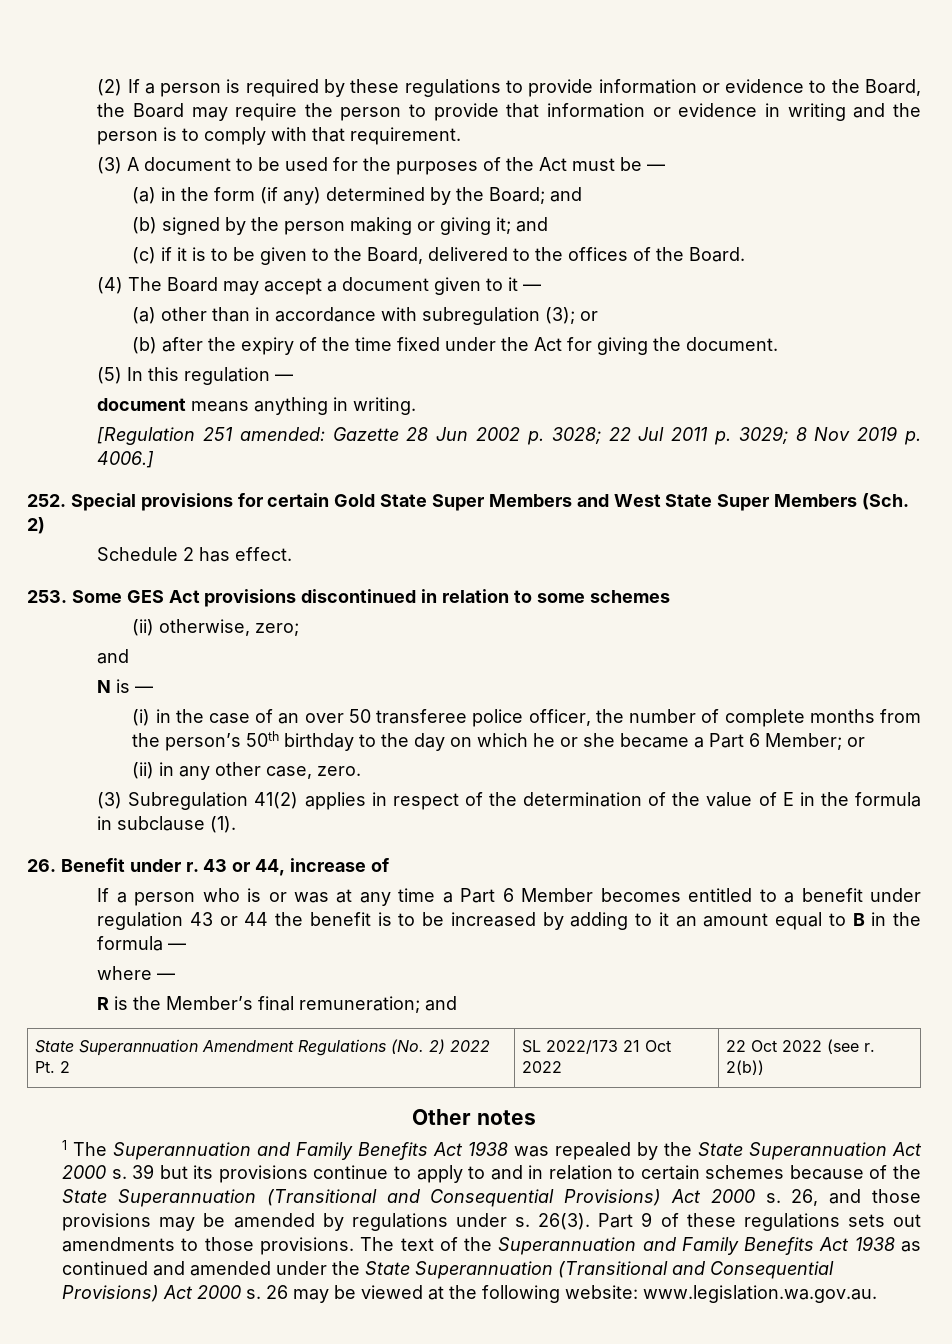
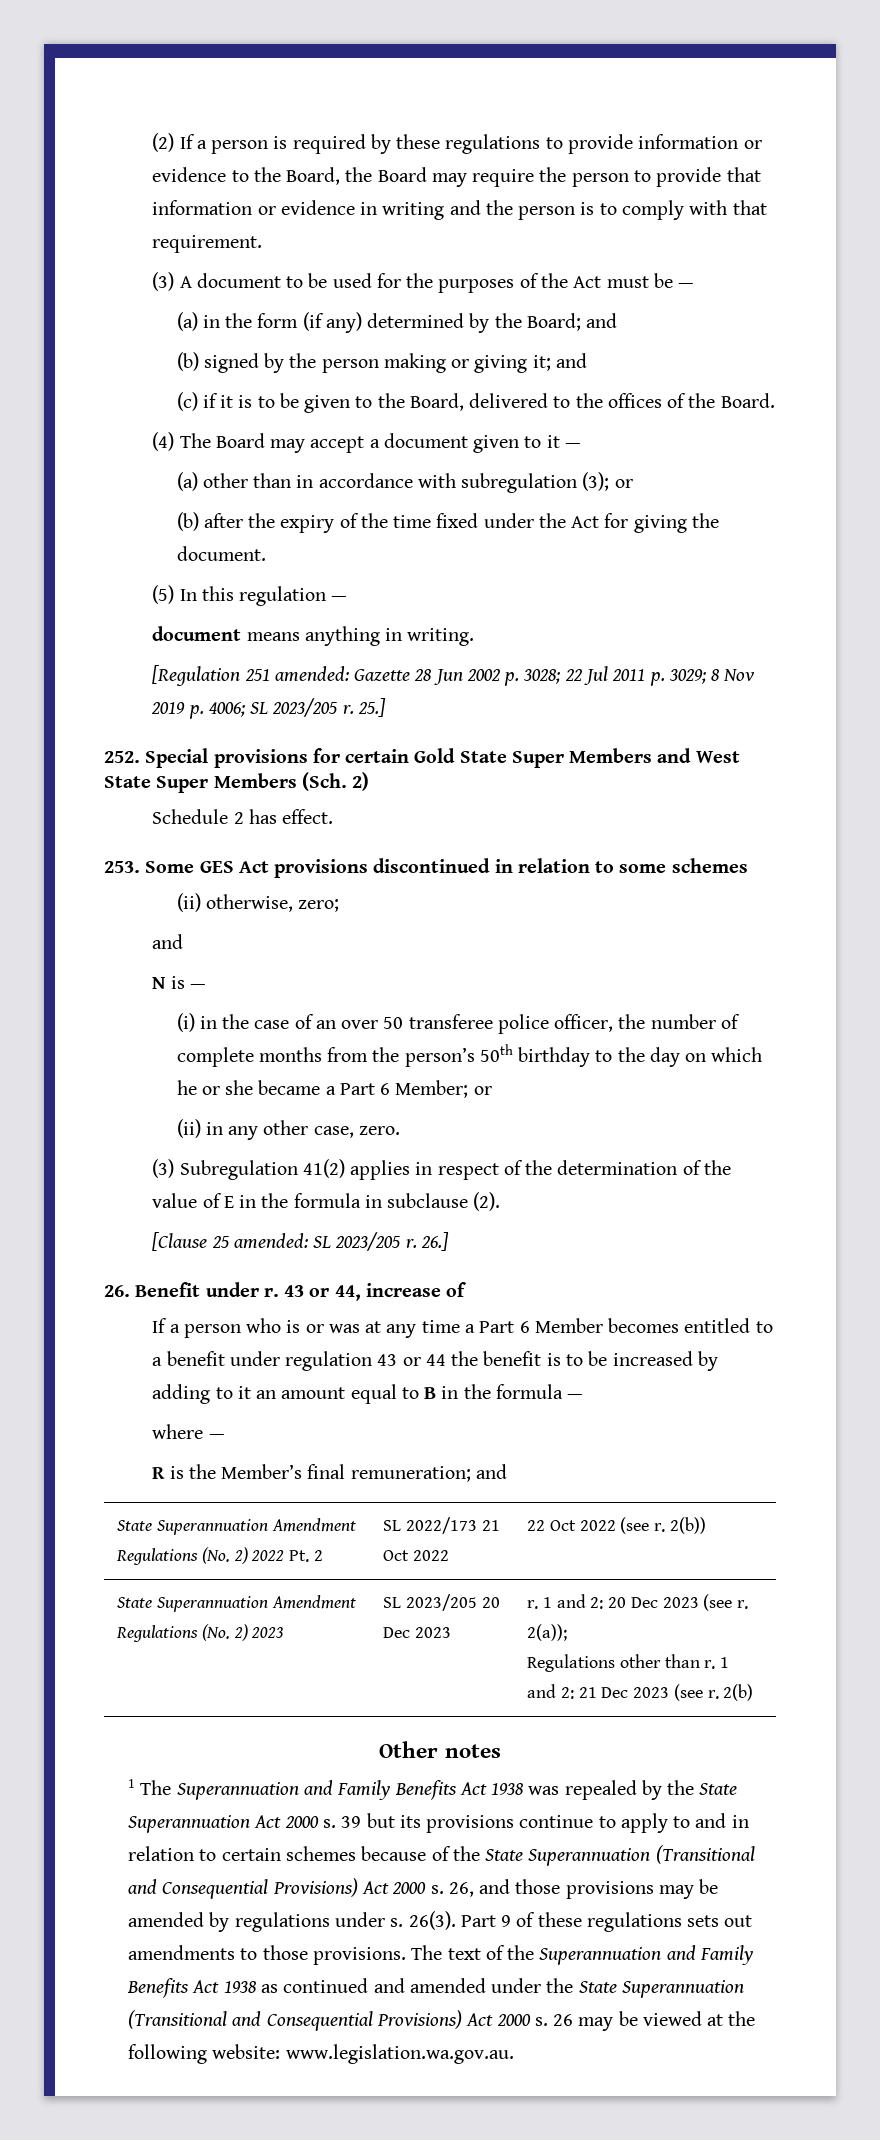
- [Regulation 251 amended: Gazette 28 Jun 2002 p. 3028; 22 Jul 2011 p. 3029; 8 Nov 2019 p. 4006.]
+ [Regulation 251 amended: Gazette 28 Jun 2002 p. 3028; 22 Jul 2011 p. 3029; 8 Nov 2019 p. 4006; SL 2023/205 r. 25.]
- (3) Subregulation 41(2) applies in respect of the determination of the value of E in the formula in subclause (1).
+ (3) Subregulation 41(2) applies in respect of the determination of the value of E in the formula in subclause (2).
+ [Clause 25 amended: SL 2023/205 r. 26.]
+ State Superannuation Amendment Regulations (No. 2) 2023 | SL 2023/205 20 Dec 2023 | r. 1 and 2: 20 Dec 2023 (see r. 2(a));
+ Regulations other than r. 1 and 2: 21 Dec 2023 (see r. 2(b)

